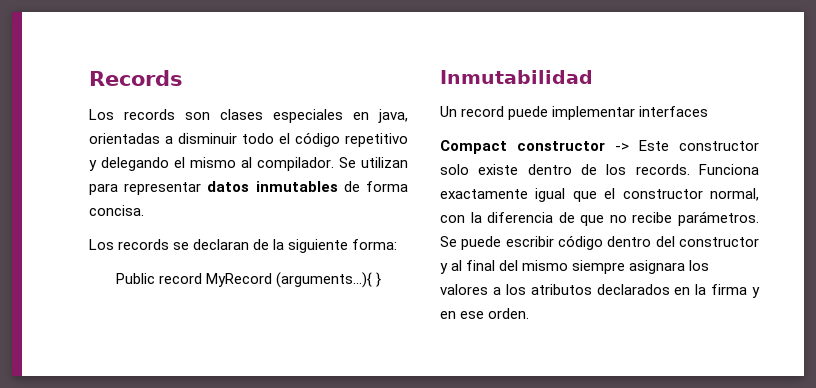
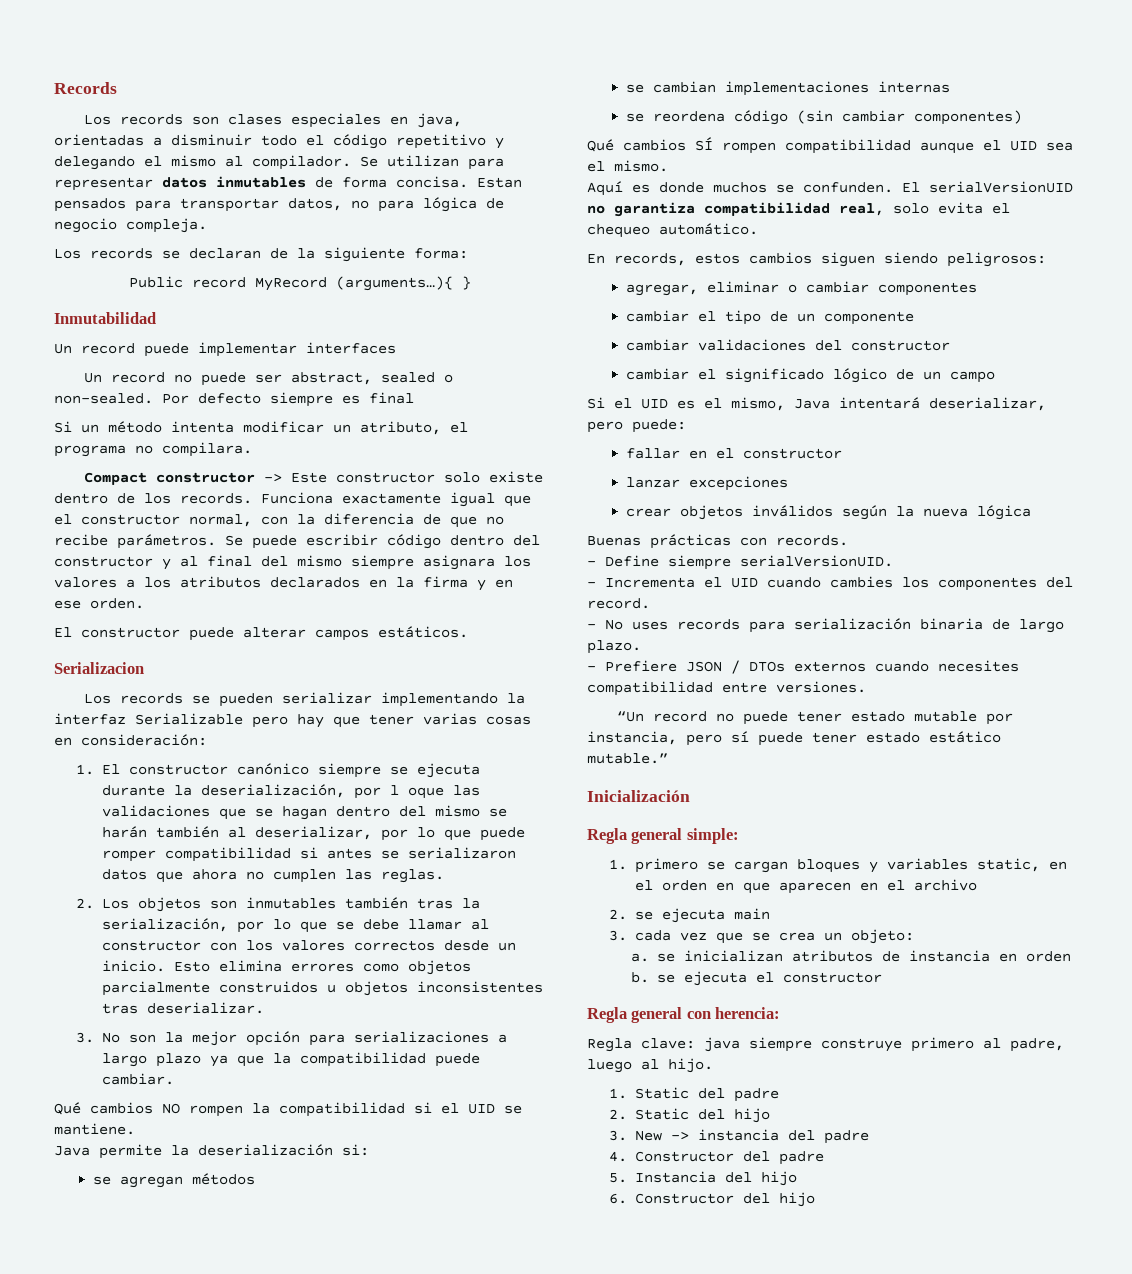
+ Estan pensados para transportar datos, no para lógica de negocio compleja.
+ Un record no puede ser abstract, sealed o non-sealed. Por defecto siempre es final
+ Si un método intenta modificar un atributo, el programa no compilara.
+ El constructor puede alterar campos estáticos.
+ Serializacion
+ Los records se pueden serializar implementando la interfaz Serializable pero hay que tener varias cosas en consideración:
+ 1. El constructor canónico siempre se ejecuta durante la deserialización, por l oque las validaciones que se hagan dentro del mismo se harán también al deserializar, por lo que puede romper compatibilidad si antes se serializaron datos que ahora no cumplen las reglas.
+ 2. Los objetos son inmutables también tras la serialización, por lo que se debe llamar al constructor con los valores correctos desde un inicio. Esto elimina errores como objetos parcialmente construidos u objetos inconsistentes tras deserializar.
+ 3. No son la mejor opción para serializaciones a largo plazo ya que la compatibilidad puede cambiar.
+ Qué cambios NO rompen la compatibilidad si el UID se mantiene.
+ Java permite la deserialización si:
+ se agregan métodos
+ se cambian implementaciones internas
+ se reordena código (sin cambiar componentes)
+ Qué cambios SÍ rompen compatibilidad aunque el UID sea el mismo.
+ Aquí es donde muchos se confunden. El serialVersionUID no garantiza compatibilidad real, solo evita el chequeo automático.
+ En records, estos cambios siguen siendo peligrosos:
+ agregar, eliminar o cambiar componentes
+ cambiar el tipo de un componente
+ cambiar validaciones del constructor
+ cambiar el significado lógico de un campo
+ Si el UID es el mismo, Java intentará deserializar, pero puede:
+ fallar en el constructor
+ lanzar excepciones
+ crear objetos inválidos según la nueva lógica
+ Buenas prácticas con records.
+ – Define siempre serialVersionUID.
+ – Incrementa el UID cuando cambies los componentes del record.
+ – No uses records para serialización binaria de largo plazo.
+ – Prefiere JSON / DTOs externos cuando necesites compatibilidad entre versiones.
+ “Un record no puede tener estado mutable por instancia, pero sí puede tener estado estático mutable.”
+ Inicialización
+ Regla general simple:
+ 1. primero se cargan bloques y variables static, en el orden en que aparecen en el archivo
+ 2. se ejecuta main
+ 3. cada vez que se crea un objeto:
+ a. se inicializan atributos de instancia en orden
+ b. se ejecuta el constructor
+ Regla general con herencia:
+ Regla clave: java siempre construye primero al padre, luego al hijo.
+ 1. Static del padre
+ 2. Static del hijo
+ 3. New -> instancia del padre
+ 4. Constructor del padre
+ 5. Instancia del hijo
+ 6. Constructor del hijo

